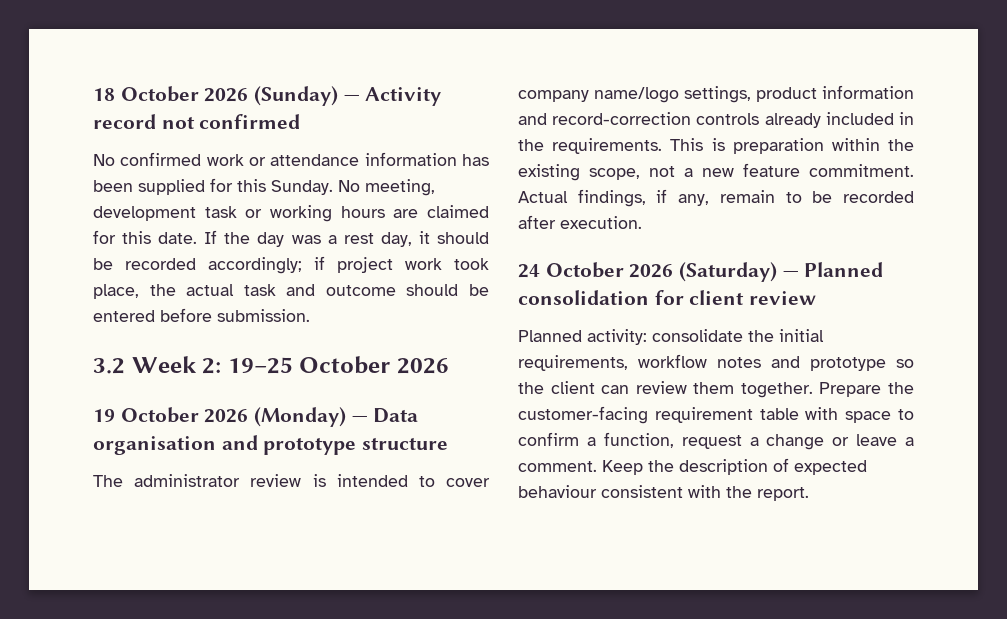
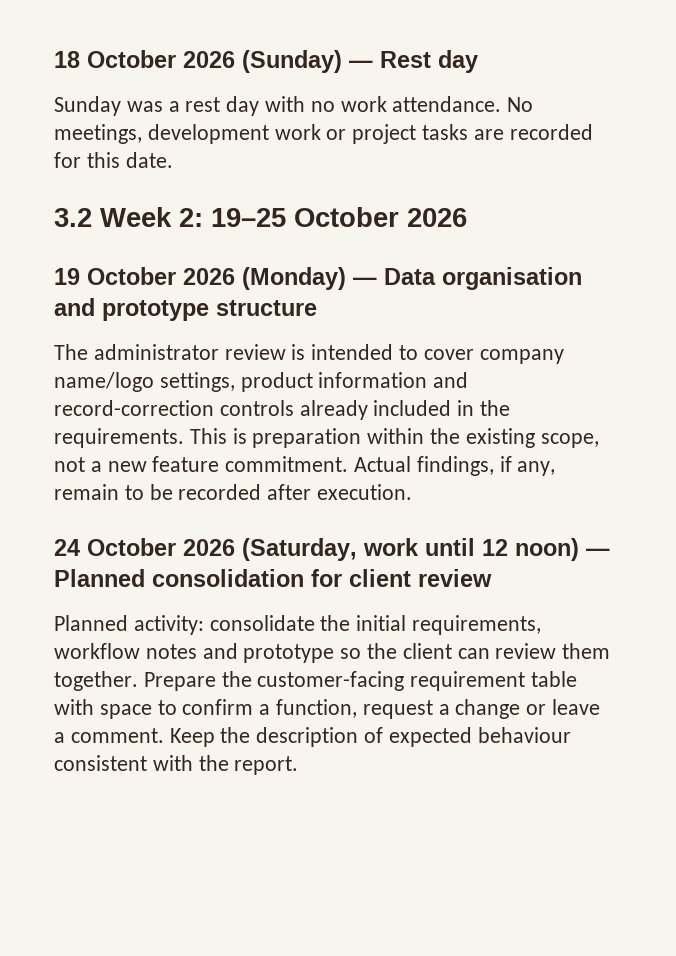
- 18 October 2026 (Sunday) — Activity record not confirmed
- No confirmed work or attendance information has been supplied for this Sunday. No meeting, development task or working hours are claimed for this date. If the day was a rest day, it should be recorded accordingly; if project work took place, the actual task and outcome should be entered before submission.
+ 18 October 2026 (Sunday) — Rest day
+ Sunday was a rest day with no work attendance. No meetings, development work or project tasks are recorded for this date.
- 24 October 2026 (Saturday) — Planned consolidation for client review
+ 24 October 2026 (Saturday, work until 12 noon) — Planned consolidation for client review

